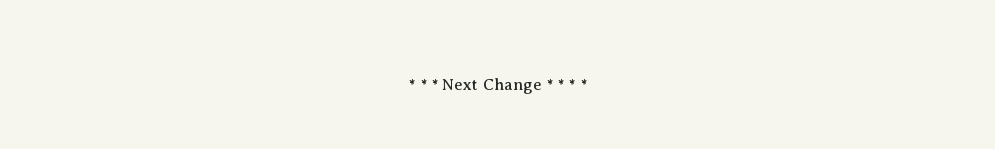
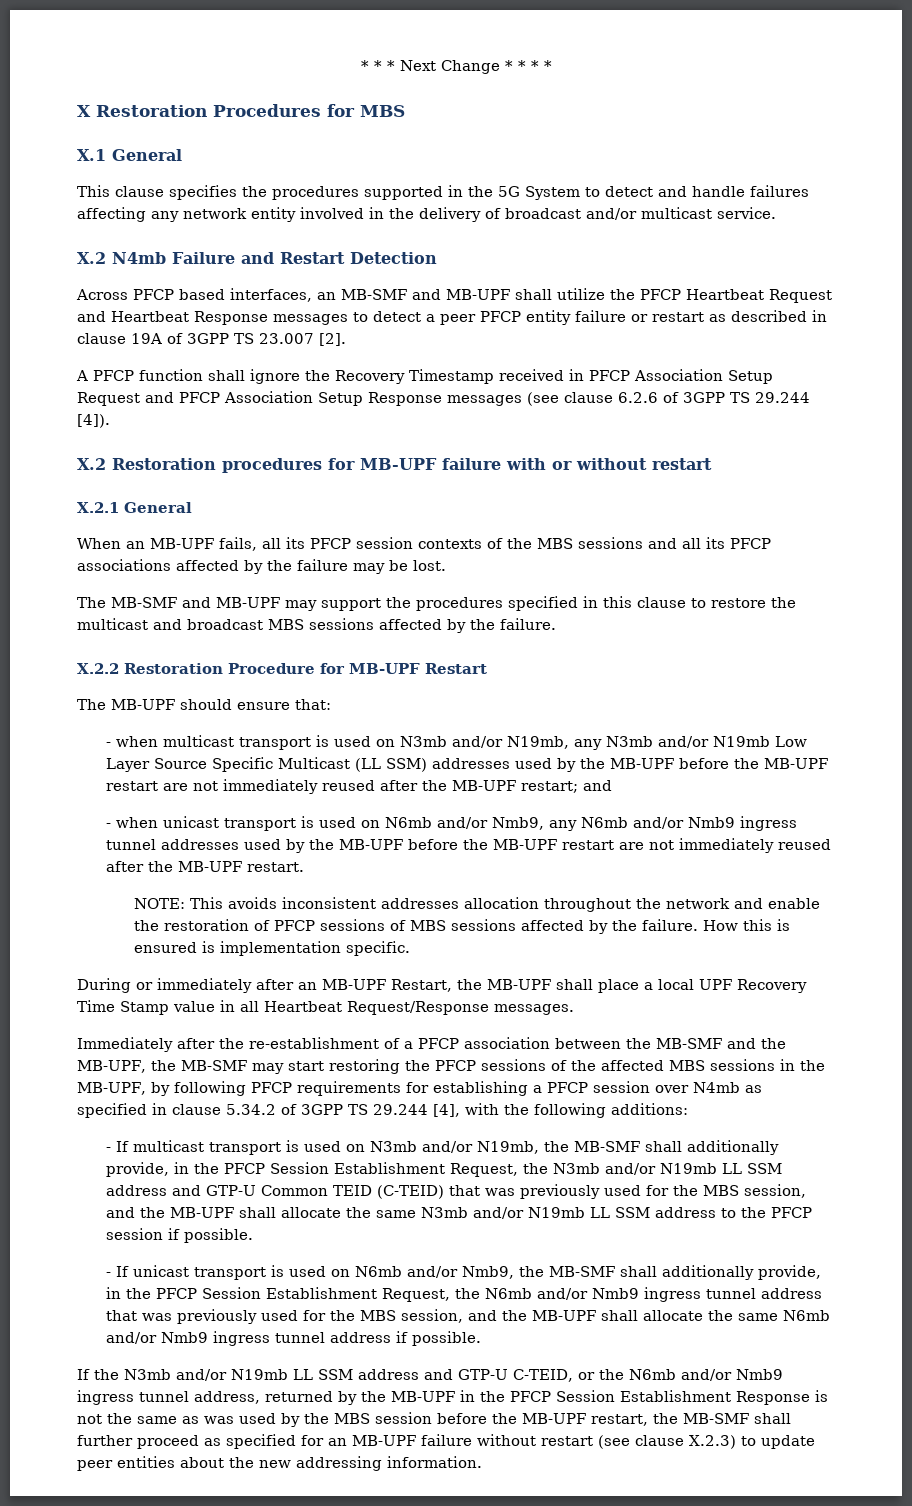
+ X Restoration Procedures for MBS
+ X.1 General
+ This clause specifies the procedures supported in the 5G System to detect and handle failures affecting any network entity involved in the delivery of broadcast and/or multicast service.
+ X.2 N4mb Failure and Restart Detection
+ Across PFCP based interfaces, an MB-SMF and MB-UPF shall utilize the PFCP Heartbeat Request and Heartbeat Response messages to detect a peer PFCP entity failure or restart as described in clause 19A of 3GPP TS 23.007 [2].
+ A PFCP function shall ignore the Recovery Timestamp received in PFCP Association Setup Request and PFCP Association Setup Response messages (see clause 6.2.6 of 3GPP TS 29.244 [4]).
+ X.2 Restoration procedures for MB-UPF failure with or without restart
+ X.2.1 General
+ When an MB-UPF fails, all its PFCP session contexts of the MBS sessions and all its PFCP associations affected by the failure may be lost.
+ The MB-SMF and MB-UPF may support the procedures specified in this clause to restore the multicast and broadcast MBS sessions affected by the failure.
+ X.2.2 Restoration Procedure for MB-UPF Restart
+ The MB-UPF should ensure that:
+ - when multicast transport is used on N3mb and/or N19mb, any N3mb and/or N19mb Low Layer Source Specific Multicast (LL SSM) addresses used by the MB-UPF before the MB-UPF restart are not immediately reused after the MB-UPF restart; and
+ - when unicast transport is used on N6mb and/or Nmb9, any N6mb and/or Nmb9 ingress tunnel addresses used by the MB-UPF before the MB-UPF restart are not immediately reused after the MB-UPF restart.
+ NOTE: This avoids inconsistent addresses allocation throughout the network and enable the restoration of PFCP sessions of MBS sessions affected by the failure. How this is ensured is implementation specific.
+ During or immediately after an MB-UPF Restart, the MB-UPF shall place a local UPF Recovery Time Stamp value in all Heartbeat Request/Response messages.
+ Immediately after the re-establishment of a PFCP association between the MB-SMF and the MB-UPF, the MB-SMF may start restoring the PFCP sessions of the affected MBS sessions in the MB-UPF, by following PFCP requirements for establishing a PFCP session over N4mb as specified in clause 5.34.2 of 3GPP TS 29.244 [4], with the following additions:
+ - If multicast transport is used on N3mb and/or N19mb, the MB-SMF shall additionally provide, in the PFCP Session Establishment Request, the N3mb and/or N19mb LL SSM address and GTP-U Common TEID (C-TEID) that was previously used for the MBS session, and the MB-UPF shall allocate the same N3mb and/or N19mb LL SSM address to the PFCP session if possible.
+ - If unicast transport is used on N6mb and/or Nmb9, the MB-SMF shall additionally provide, in the PFCP Session Establishment Request, the N6mb and/or Nmb9 ingress tunnel address that was previously used for the MBS session, and the MB-UPF shall allocate the same N6mb and/or Nmb9 ingress tunnel address if possible.
+ If the N3mb and/or N19mb LL SSM address and GTP-U C-TEID, or the N6mb and/or Nmb9 ingress tunnel address, returned by the MB-UPF in the PFCP Session Establishment Response is not the same as was used by the MBS session before the MB-UPF restart, the MB-SMF shall further proceed as specified for an MB-UPF failure without restart (see clause X.2.3) to update peer entities about the new addressing information.

